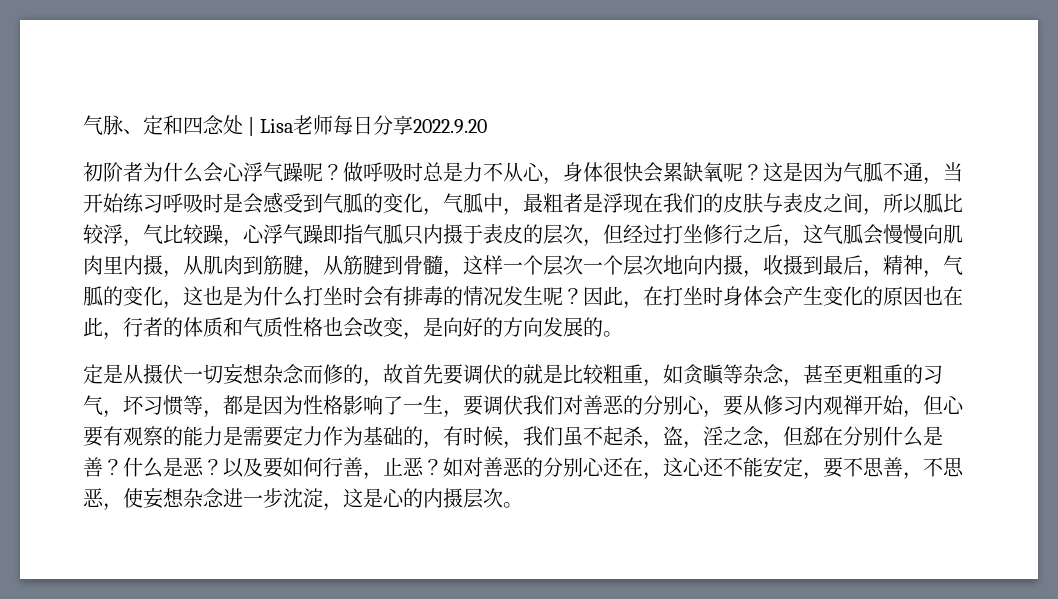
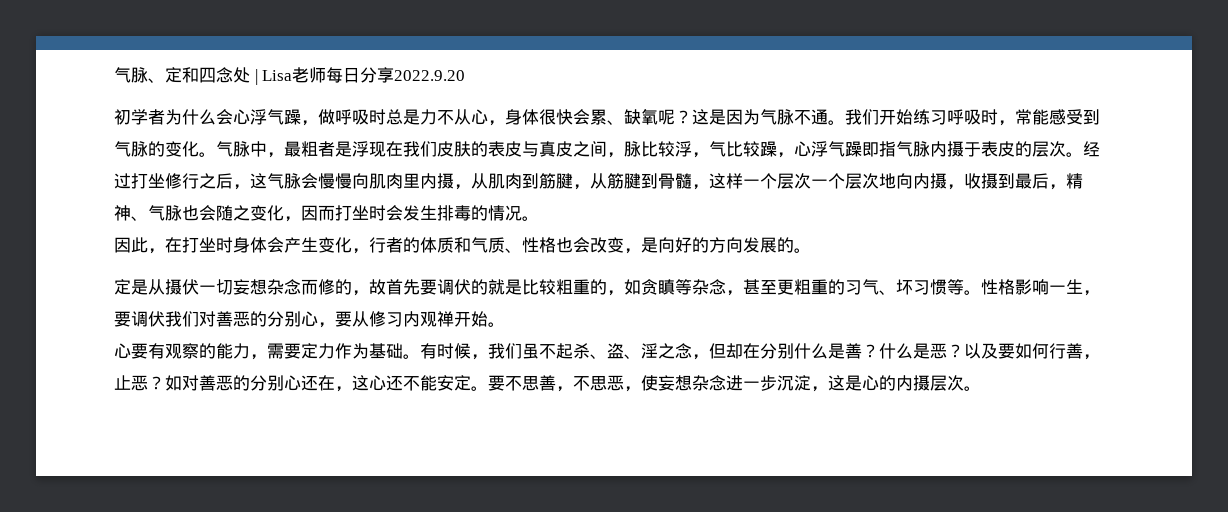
- 初阶者为什么会心浮气躁呢？做呼吸时总是力不从心，身体很快会累缺氧呢？
+ 初学者为什么会心浮气躁，做呼吸时总是力不从心，身体很快会累、缺氧呢？
- 这是因为气胍不通，当开始练习呼吸时是会感受到气胍的变化，气胍中，最粗者是浮现在我们的皮肤与表皮之间，所以胍比较浮，气比较躁，心浮气躁即指气胍只内摄于表皮的层次，但经过打坐修行之后，这气胍会慢慢向肌肉里内摄，从肌肉到筋腱，从筋腱到骨髓，这样一个层次一个层次地向内摄，收摄到最后，精神，气胍的变化，这也是为什么打坐时会有排毒的情况发生呢？因此，在打坐时身体会产生变化的原因也在此，行者的体质和气质性格也会改变，是向好的方向发展的。
+ 这是因为气脉不通。我们开始练习呼吸时，常能感受到气脉的变化。气脉中，最粗者是浮现在我们皮肤的表皮与真皮之间，脉比较浮，气比较躁，心浮气躁即指气脉内摄于表皮的层次。经过打坐修行之后，这气脉会慢慢向肌肉里内摄，从肌肉到筋腱，从筋腱到骨髓，这样一个层次一个层次地向内摄，收摄到最后，精神、气脉也会随之变化，因而打坐时会发生排毒的情况。
+ 因此，在打坐时身体会产生变化，行者的体质和气质、性格也会改变，是向好的方向发展的。
- 定是从摄伏一切妄想杂念而修的，故首先要调伏的就是比较粗重，如贪瞋等杂念，甚至更粗重的习气，坏习惯等，都是因为性格影响了一生，要调伏我们对善恶的分别心，要从修习内观禅开始，但心要有观察的能力是需要定力作为基础的，有时候，我们虽不起杀，盗，淫之念，但郄在分别什么是善？
+ 定是从摄伏一切妄想杂念而修的，故首先要调伏的就是比较粗重的，如贪瞋等杂念，甚至更粗重的习气、坏习惯等。性格影响一生，要调伏我们对善恶的分别心，要从修习内观禅开始。
+ 心要有观察的能力，需要定力作为基础。有时候，我们虽不起杀、盗、淫之念，但却在分别什么是善？
- 如对善恶的分别心还在，这心还不能安定，要不思善，不思恶，使妄想杂念进一步沈淀，这是心的内摄层次。
+ 如对善恶的分别心还在，这心还不能安定。要不思善，不思恶，使妄想杂念进一步沉淀，这是心的内摄层次。

